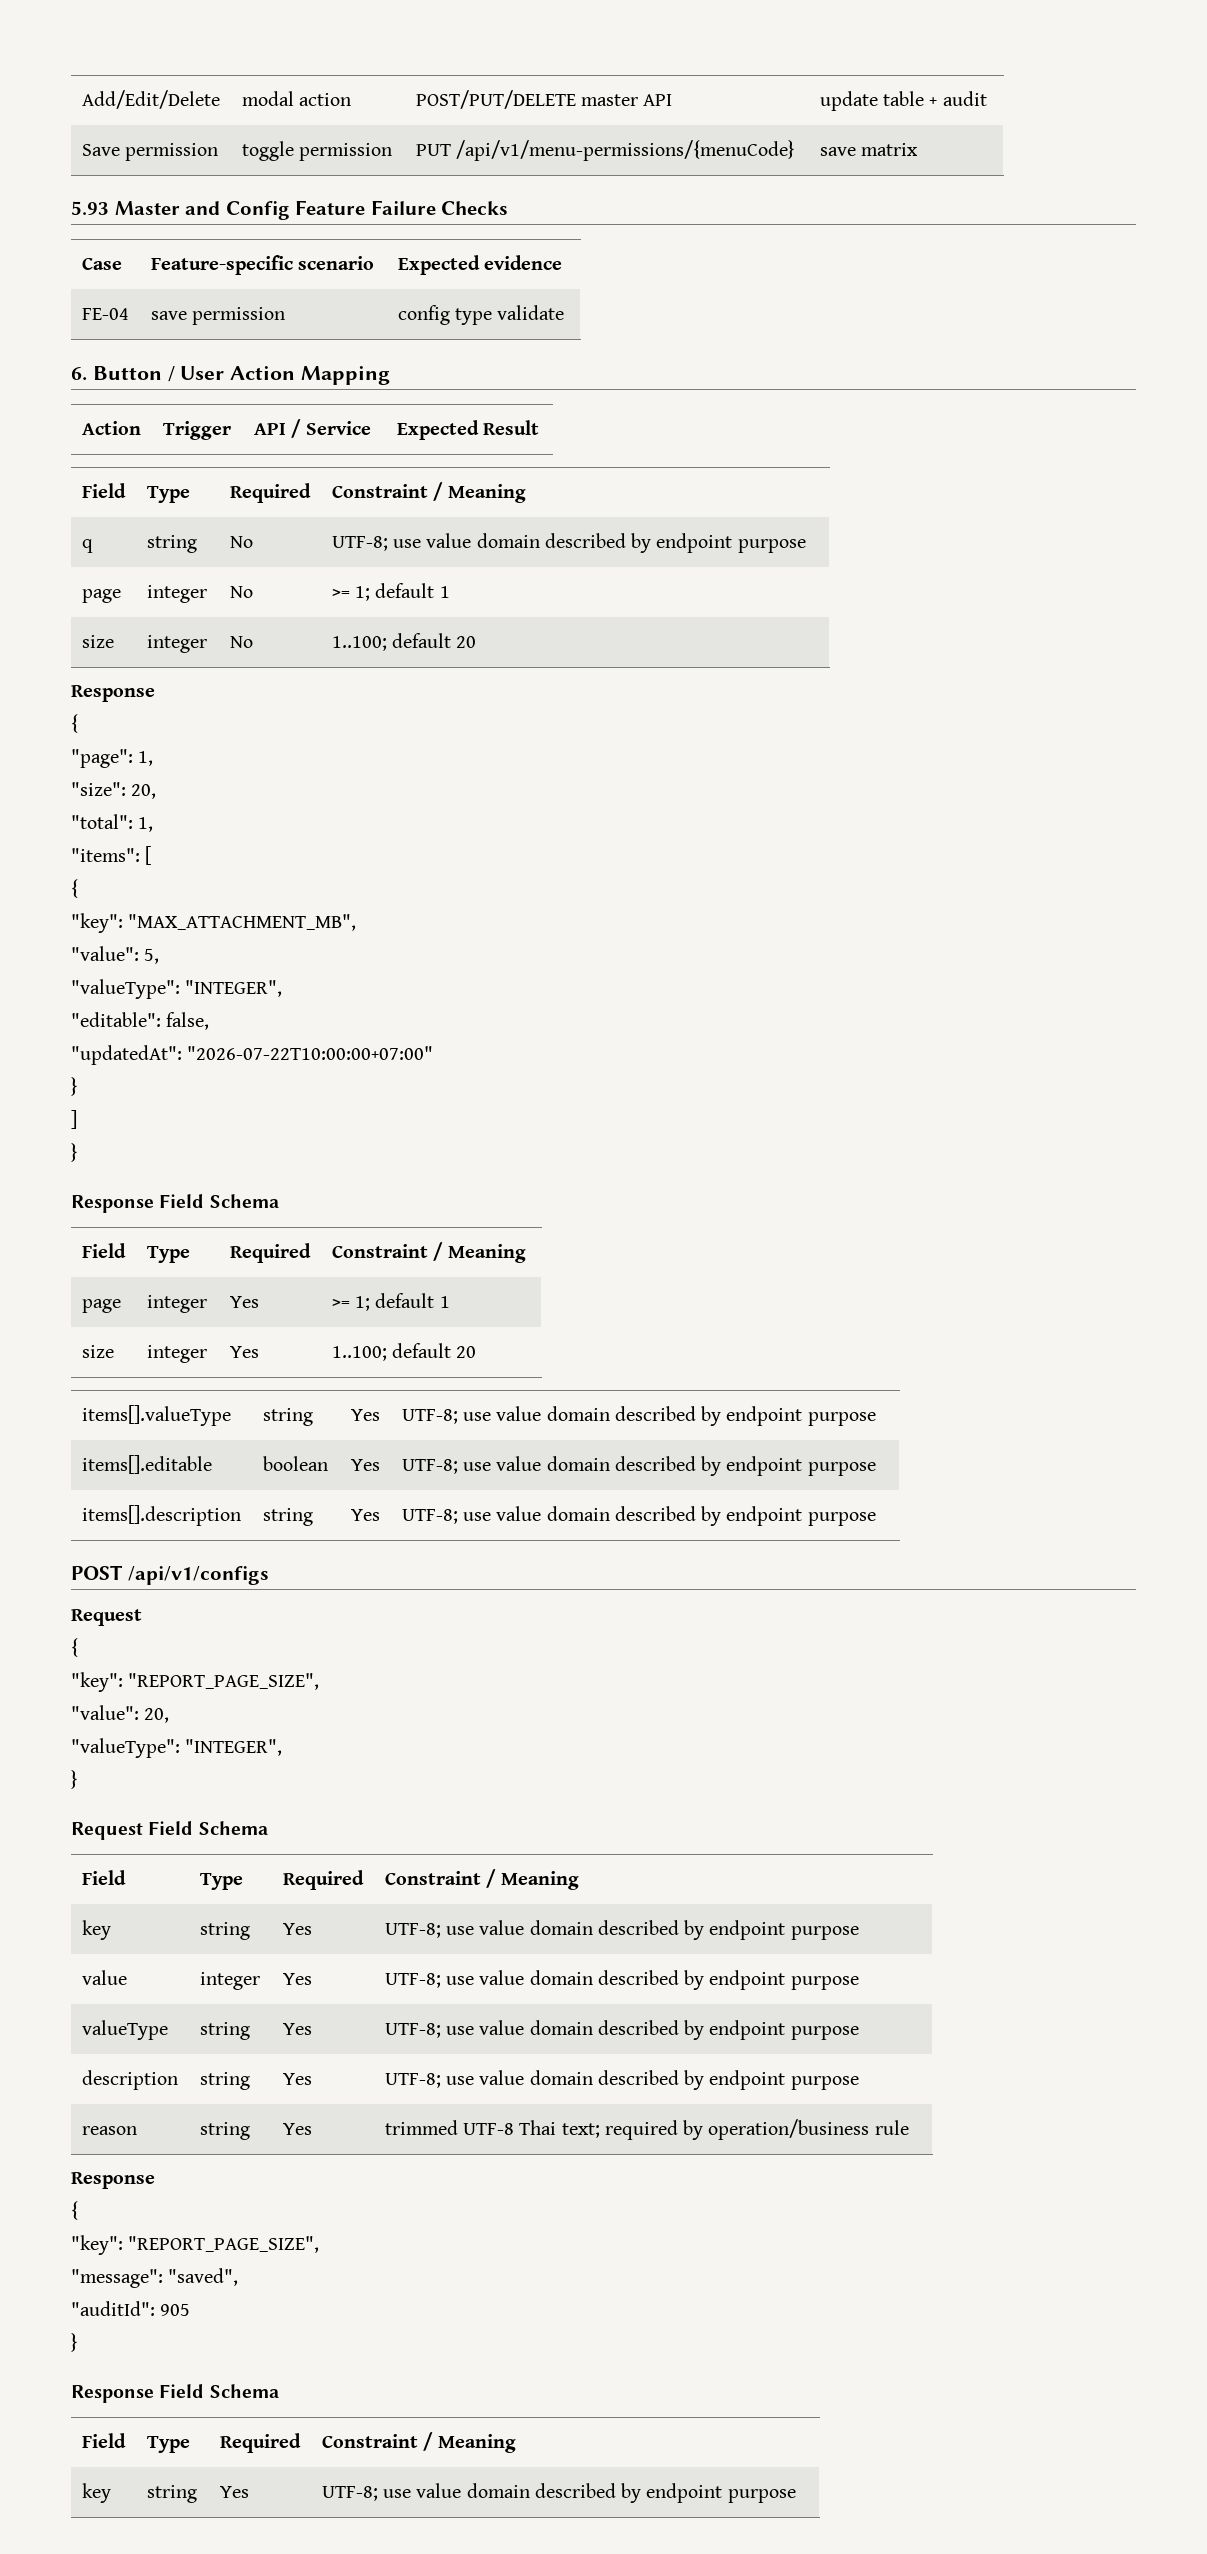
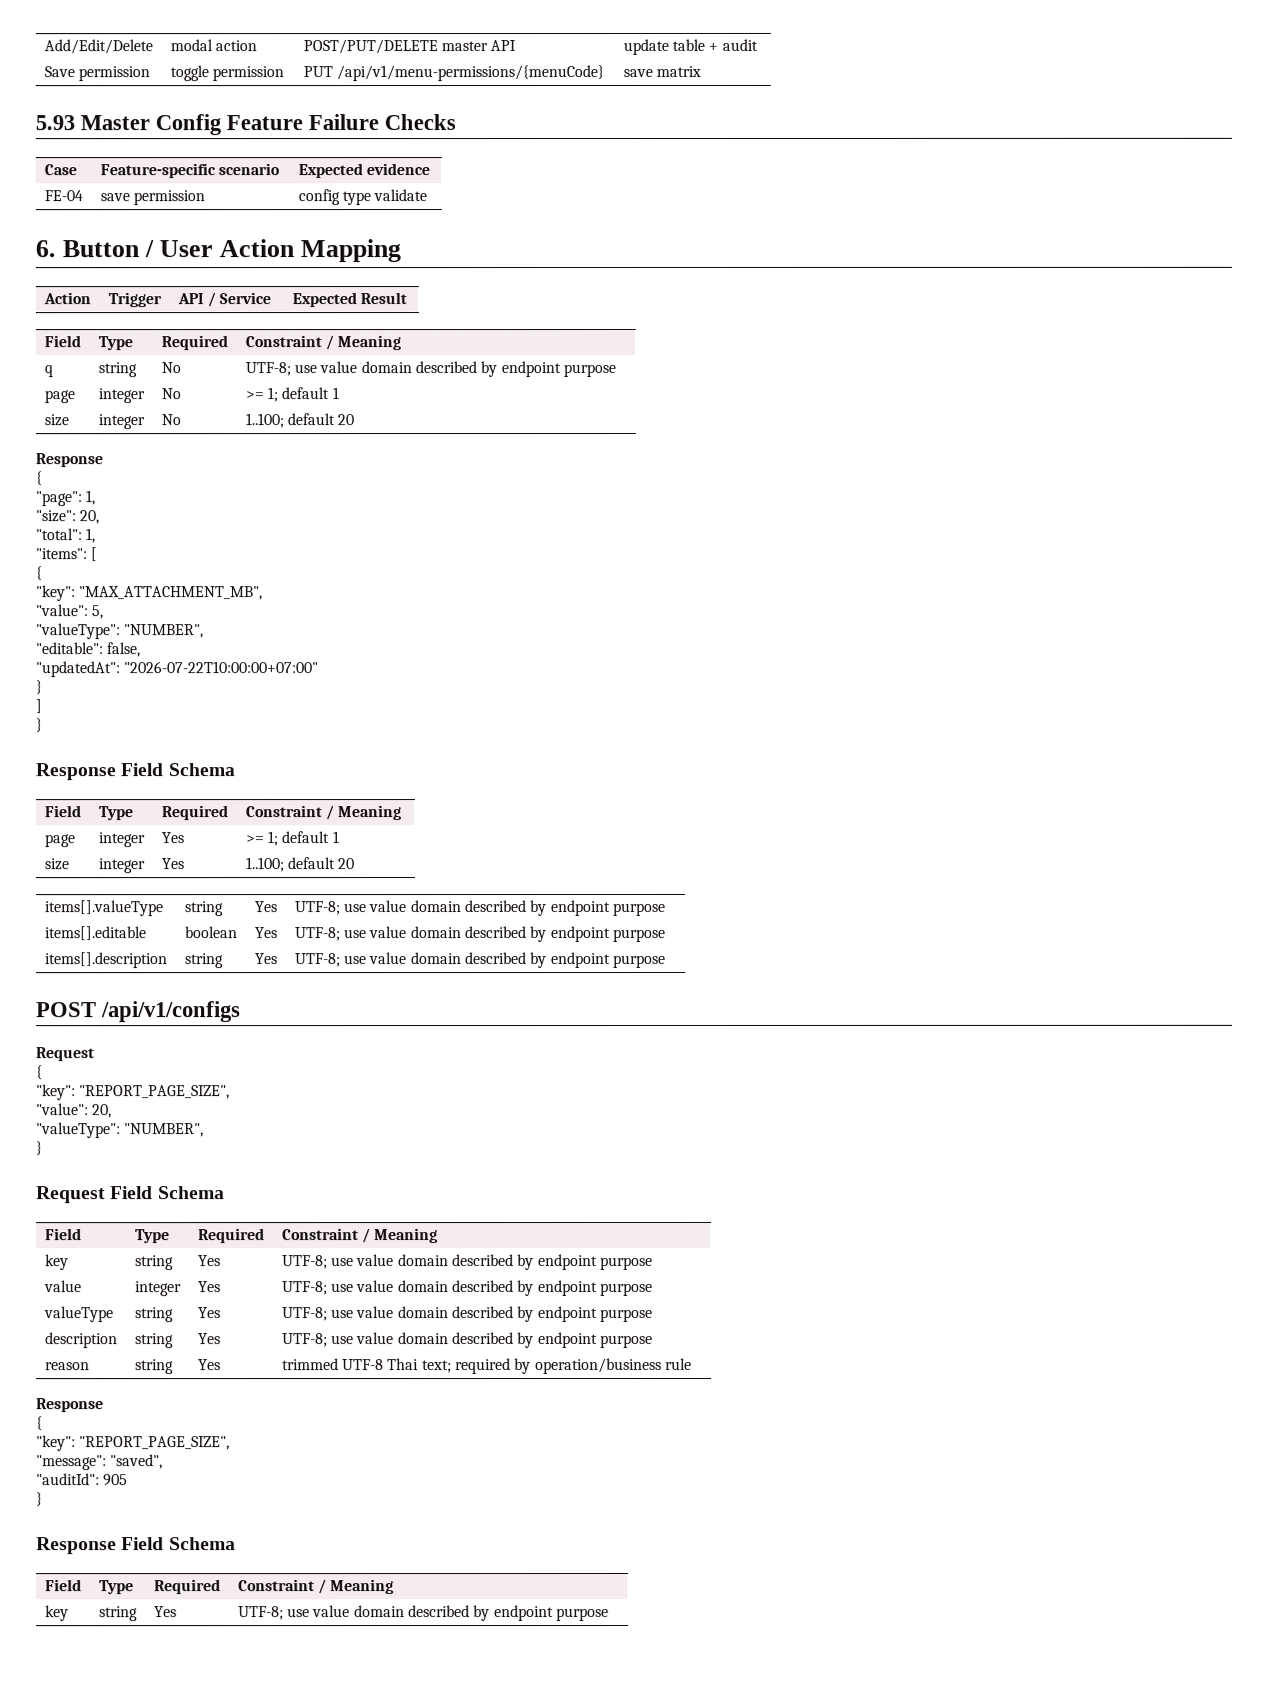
- 5.93 Master and Config Feature Failure Checks
+ 5.93 Master Config Feature Failure Checks
  "value": 5,
- "valueType": "INTEGER",
+ "valueType": "NUMBER",
  "value": 20,
- "valueType": "INTEGER",
+ "valueType": "NUMBER",

